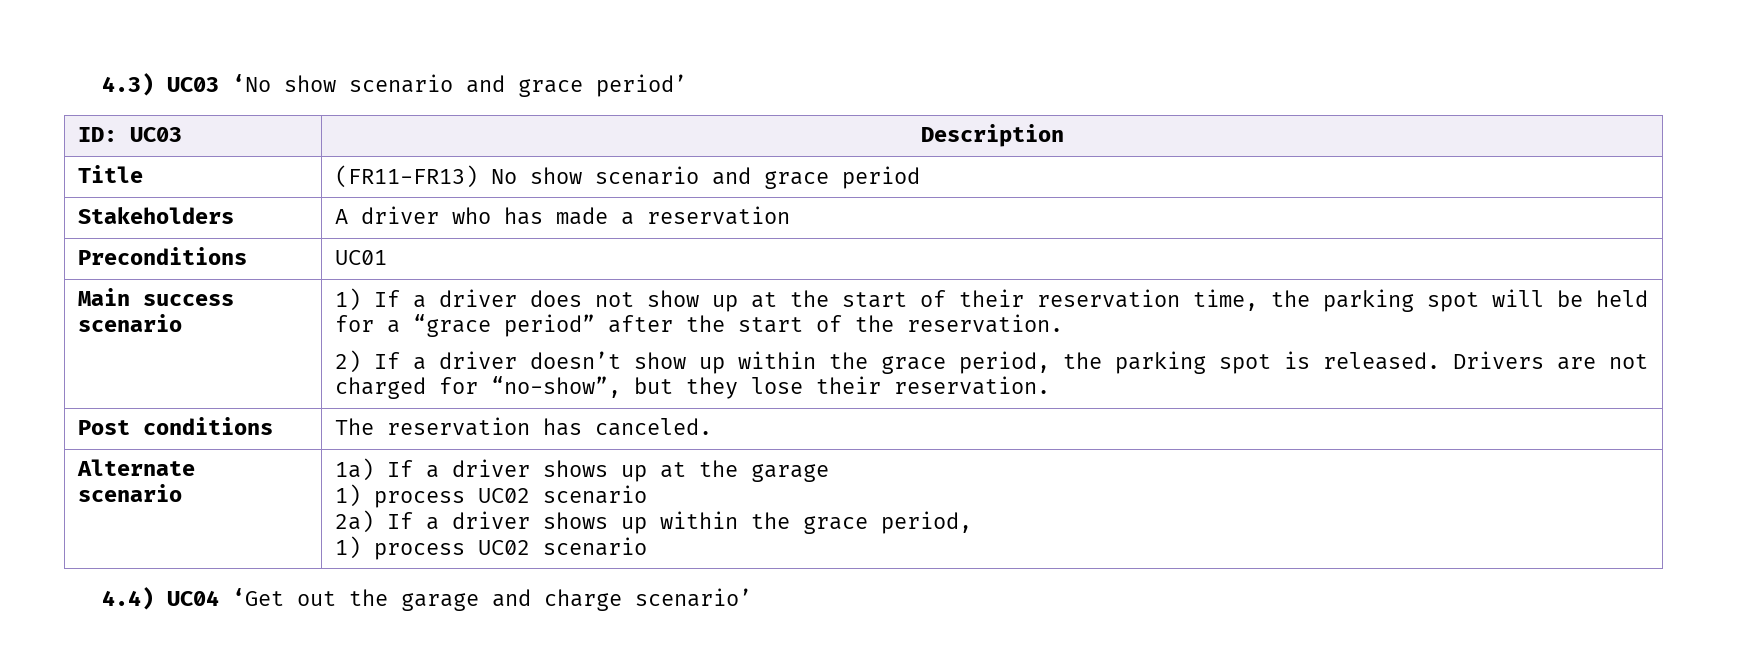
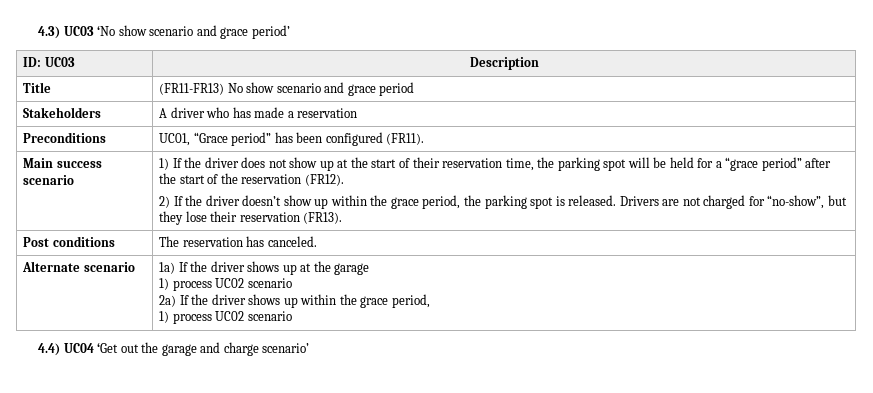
- Preconditions | UC01
+ Preconditions | UC01, “Grace period” has been configured (FR11).
- 1) If a driver does not show up at the start of their reservation time, the parking spot will be held for a “grace period” after the start of the reservation.
+ 1) If the driver does not show up at the start of their reservation time, the parking spot will be held for a “grace period” after the start of the reservation (FR12).
- 2) If a driver doesn’t show up within the grace period, the parking spot is released.
+ 2) If the driver doesn’t show up within the grace period, the parking spot is released.
- Drivers are not charged for “no-show”, but they lose their reservation.
+ Drivers are not charged for “no-show”, but they lose their reservation (FR13).
- Alternate scenario | 1a) If a driver shows up at the garage
+ Alternate scenario | 1a) If the driver shows up at the garage
  1) process UC02 scenario
- 2a) If a driver shows up within the grace period,
+ 2a) If the driver shows up within the grace period,

